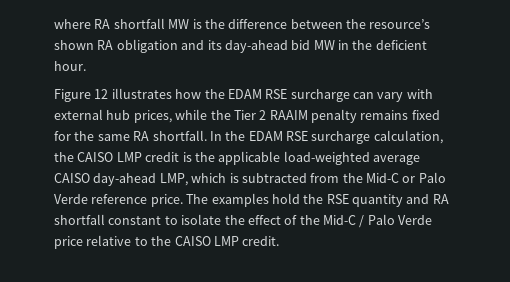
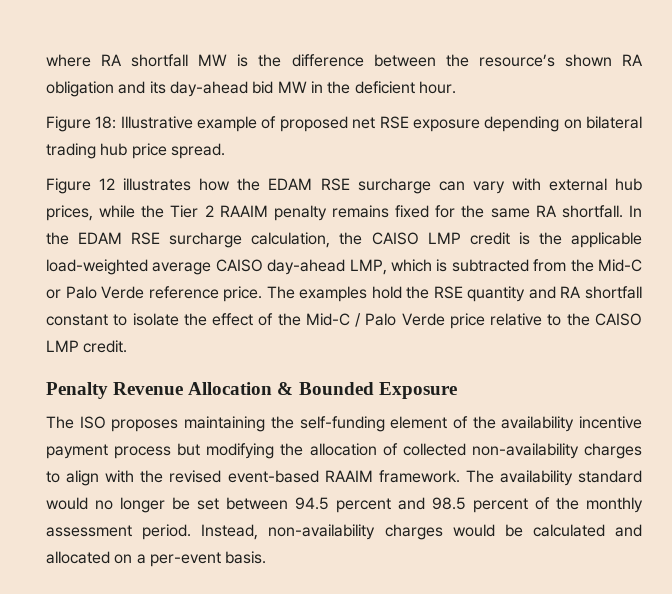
+ Figure 18: Illustrative example of proposed net RSE exposure depending on bilateral trading hub price spread.
+ Penalty Revenue Allocation & Bounded Exposure
+ The ISO proposes maintaining the self-funding element of the availability incentive payment process but modifying the allocation of collected non-availability charges to align with the revised event-based RAAIM framework. The availability standard would no longer be set between 94.5 percent and 98.5 percent of the monthly assessment period. Instead, non-availability charges would be calculated and allocated on a per-event basis.

